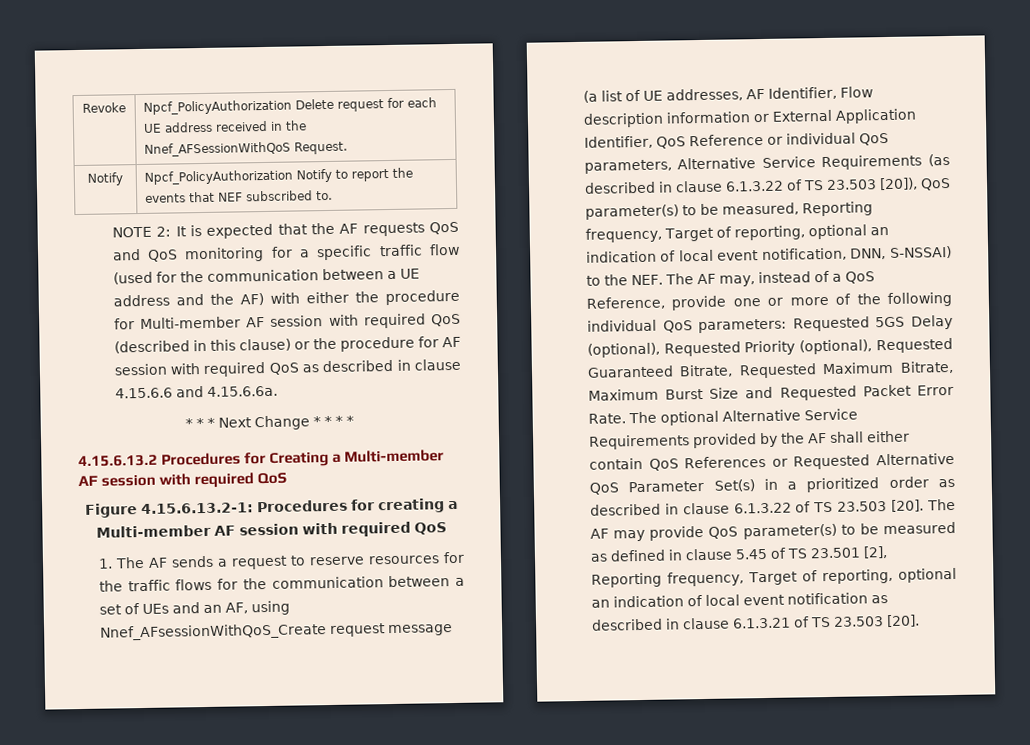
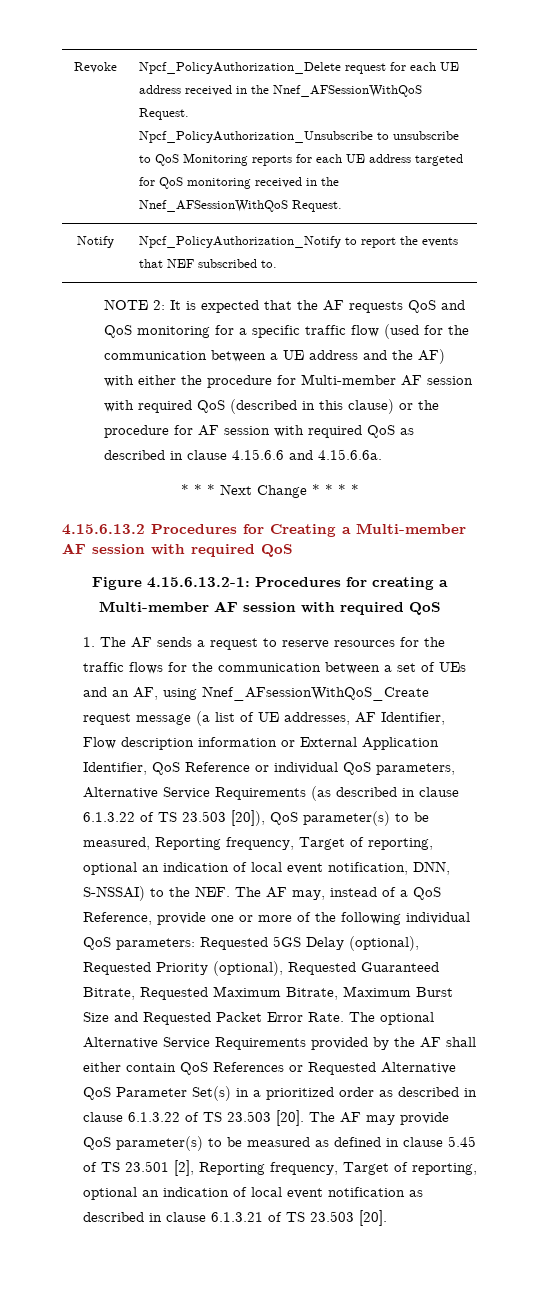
- Revoke | Npcf_PolicyAuthorization Delete request for each UE address received in the Nnef_AFSessionWithQoS Request.
+ Revoke | Npcf_PolicyAuthorization_Delete request for each UE address received in the Nnef_AFSessionWithQoS Request.
+ Npcf_PolicyAuthorization_Unsubscribe to unsubscribe to QoS Monitoring reports for each UE address targeted for QoS monitoring received in the Nnef_AFSessionWithQoS Request.
- Notify | Npcf_PolicyAuthorization Notify to report the events that NEF subscribed to.
+ Notify | Npcf_PolicyAuthorization_Notify to report the events that NEF subscribed to.

